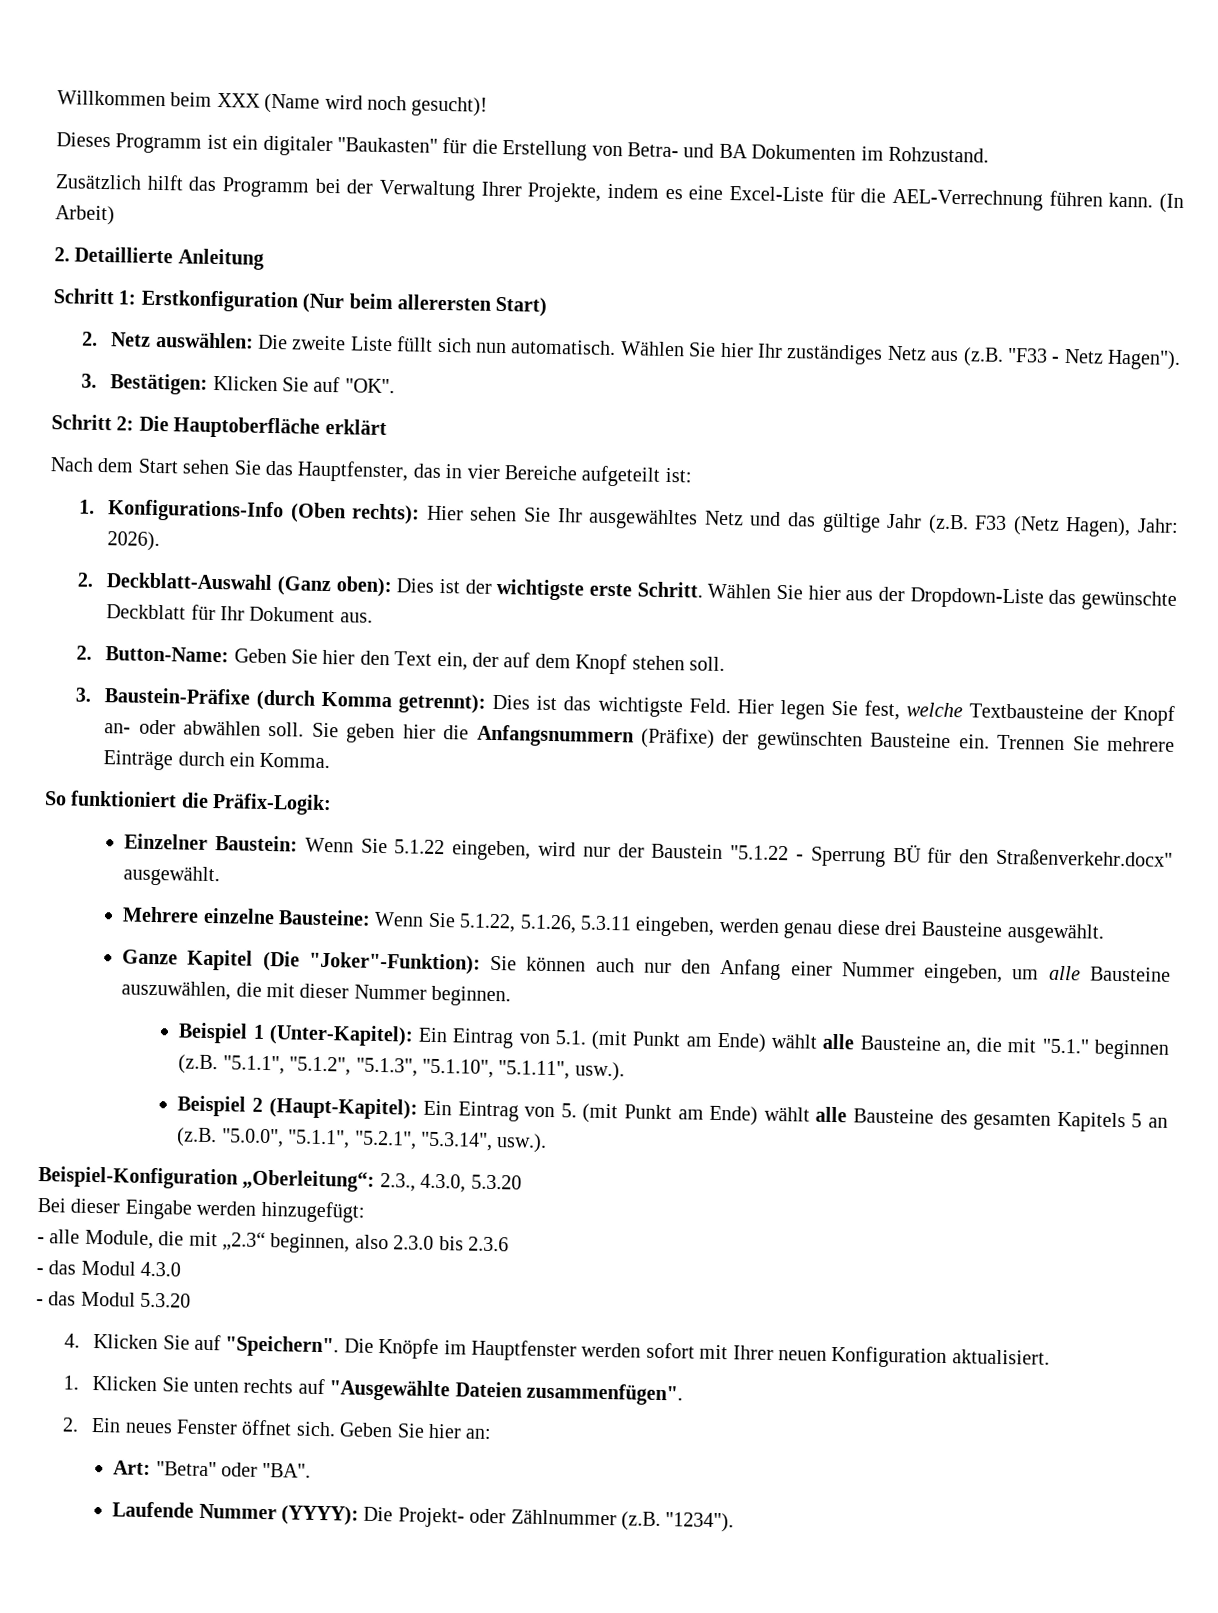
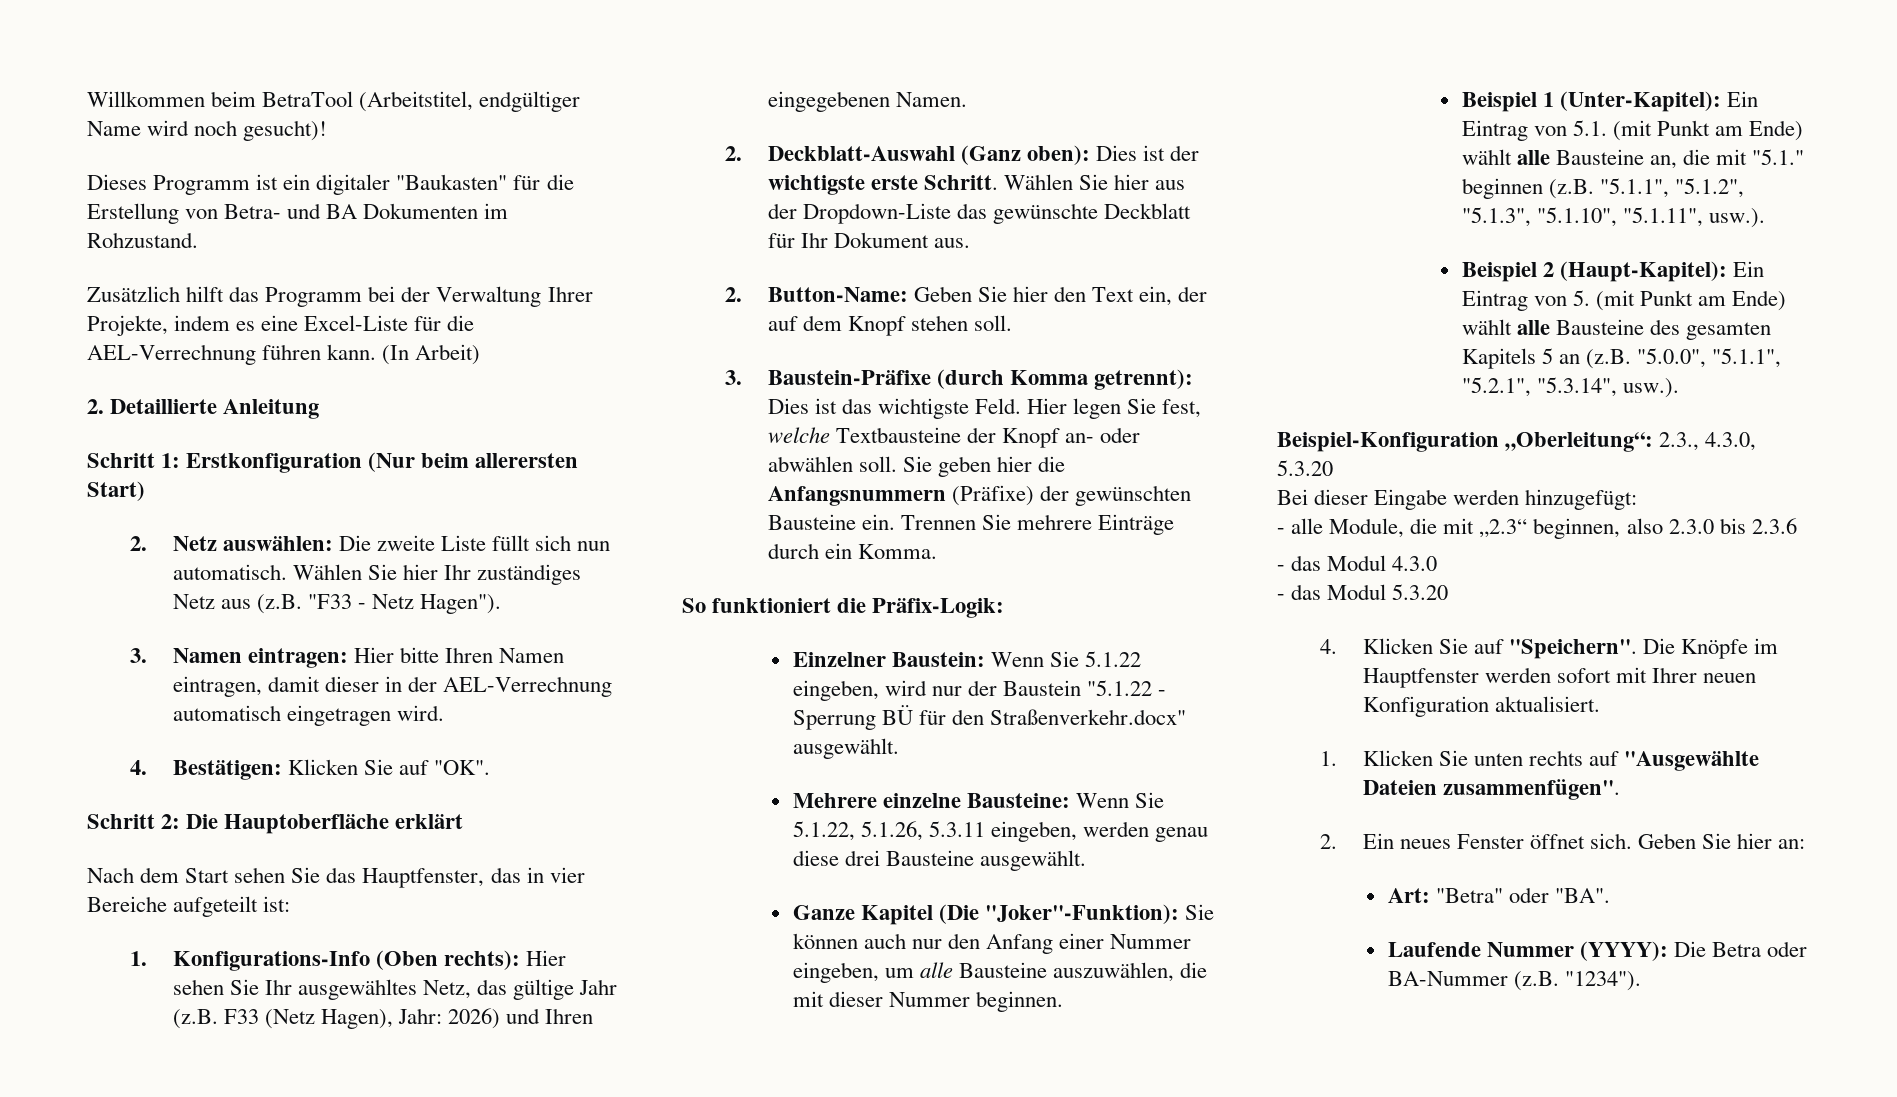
- Willkommen beim XXX (Name wird noch gesucht)!
+ Willkommen beim BetraTool (Arbeitstitel, endgültiger Name wird noch gesucht)!
- 3. Bestätigen: Klicken Sie auf "OK".
+ 3. Namen eintragen: Hier bitte Ihren Namen eintragen, damit dieser in der AEL-Verrechnung automatisch eingetragen wird.
+ 4. Bestätigen: Klicken Sie auf "OK".
- 1. Konfigurations-Info (Oben rechts): Hier sehen Sie Ihr ausgewähltes Netz und das gültige Jahr (z.B. F33 (Netz Hagen), Jahr: 2026).
+ 1. Konfigurations-Info (Oben rechts): Hier sehen Sie Ihr ausgewähltes Netz, das gültige Jahr (z.B. F33 (Netz Hagen), Jahr: 2026) und Ihren eingegebenen Namen.
- Laufende Nummer (YYYY): Die Projekt- oder Zählnummer (z.B. "1234").
+ Laufende Nummer (YYYY): Die Betra oder BA-Nummer (z.B. "1234").

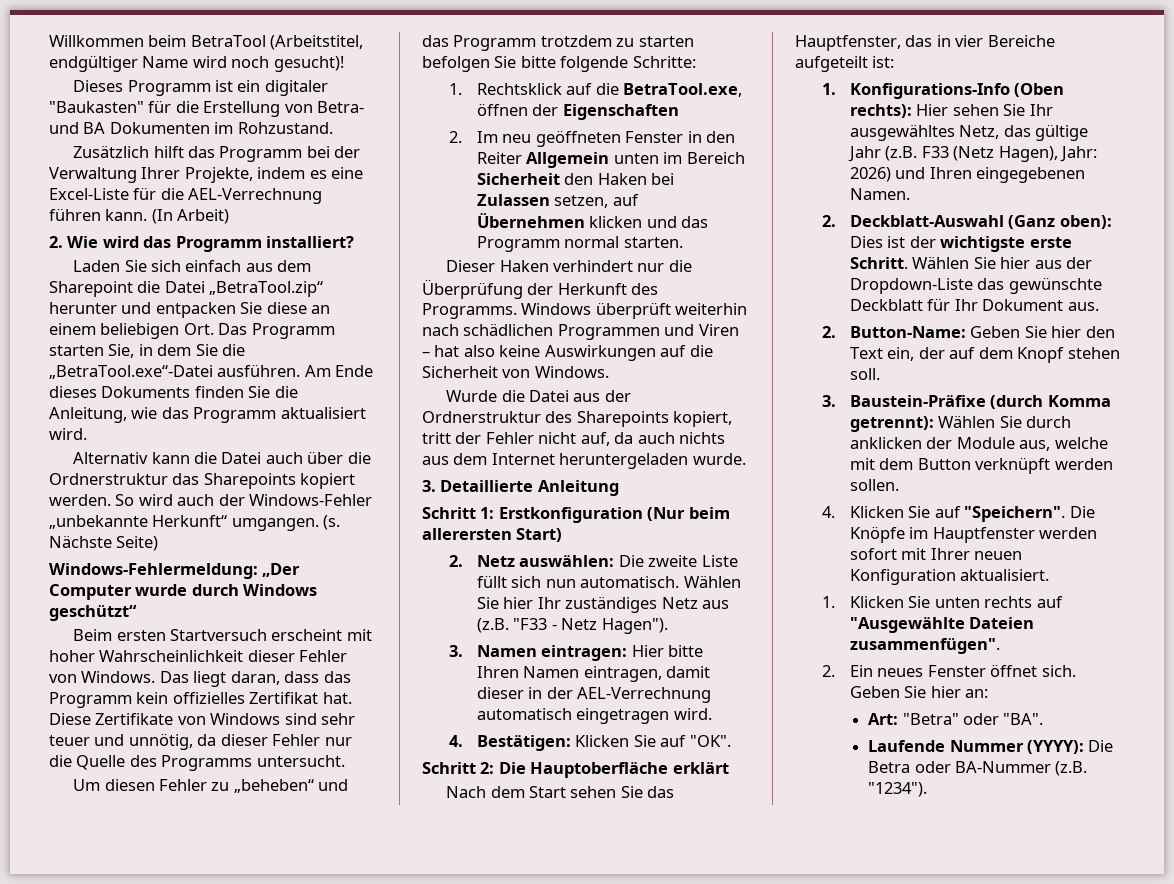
- 2. Detaillierte Anleitung
+ 2. Wie wird das Programm installiert?
+ Laden Sie sich einfach aus dem Sharepoint die Datei „BetraTool.zip“ herunter und entpacken Sie diese an einem beliebigen Ort. Das Programm starten Sie, in dem Sie die „BetraTool.exe“-Datei ausführen. Am Ende dieses Dokuments finden Sie die Anleitung, wie das Programm aktualisiert wird.
+ Alternativ kann die Datei auch über die Ordnerstruktur das Sharepoints kopiert werden. So wird auch der Windows-Fehler „unbekannte Herkunft“ umgangen. (s. Nächste Seite)
+ Windows-Fehlermeldung: „Der Computer wurde durch Windows geschützt“
+ Beim ersten Startversuch erscheint mit hoher Wahrscheinlichkeit dieser Fehler von Windows. Das liegt daran, dass das Programm kein offizielles Zertifikat hat. Diese Zertifikate von Windows sind sehr teuer und unnötig, da dieser Fehler nur die Quelle des Programms untersucht.
+ Um diesen Fehler zu „beheben“ und das Programm trotzdem zu starten befolgen Sie bitte folgende Schritte:
+ 1. Rechtsklick auf die BetraTool.exe, öffnen der Eigenschaften
+ 2. Im neu geöffneten Fenster in den Reiter Allgemein unten im Bereich Sicherheit den Haken bei Zulassen setzen, auf Übernehmen klicken und das Programm normal starten.
+ Dieser Haken verhindert nur die Überprüfung der Herkunft des Programms. Windows überprüft weiterhin nach schädlichen Programmen und Viren – hat also keine Auswirkungen auf die Sicherheit von Windows.
+ Wurde die Datei aus der Ordnerstruktur des Sharepoints kopiert, tritt der Fehler nicht auf, da auch nichts aus dem Internet heruntergeladen wurde.
+ 3. Detaillierte Anleitung
- 3. Baustein-Präfixe (durch Komma getrennt): Dies ist das wichtigste Feld. Hier legen Sie fest, welche Textbausteine der Knopf an- oder abwählen soll. Sie geben hier die Anfangsnummern (Präfixe) der gewünschten Bausteine ein. Trennen Sie mehrere Einträge durch ein Komma.
- So funktioniert die Präfix-Logik:
- Einzelner Baustein: Wenn Sie 5.1.22 eingeben, wird nur der Baustein "5.1.22 - Sperrung BÜ für den Straßenverkehr.docx" ausgewählt.
- Mehrere einzelne Bausteine: Wenn Sie 5.1.22, 5.1.26, 5.3.11 eingeben, werden genau diese drei Bausteine ausgewählt.
- Ganze Kapitel (Die "Joker"-Funktion): Sie können auch nur den Anfang einer Nummer eingeben, um alle Bausteine auszuwählen, die mit dieser Nummer beginnen.
- Beispiel 1 (Unter-Kapitel): Ein Eintrag von 5.1. (mit Punkt am Ende) wählt alle Bausteine an, die mit "5.1." beginnen (z.B. "5.1.1", "5.1.2", "5.1.3", "5.1.10", "5.1.11", usw.).
- Beispiel 2 (Haupt-Kapitel): Ein Eintrag von 5. (mit Punkt am Ende) wählt alle Bausteine des gesamten Kapitels 5 an (z.B. "5.0.0", "5.1.1", "5.2.1", "5.3.14", usw.).
- Beispiel-Konfiguration „Oberleitung“: 2.3., 4.3.0, 5.3.20
- Bei dieser Eingabe werden hinzugefügt:
- - alle Module, die mit „2.3“ beginnen, also 2.3.0 bis 2.3.6
- - das Modul 4.3.0
- - das Modul 5.3.20
+ 3. Baustein-Präfixe (durch Komma getrennt): Wählen Sie durch anklicken der Module aus, welche mit dem Button verknüpft werden sollen.

